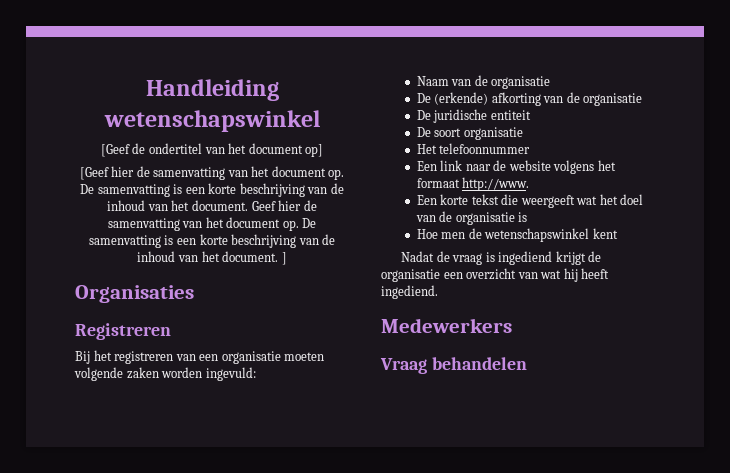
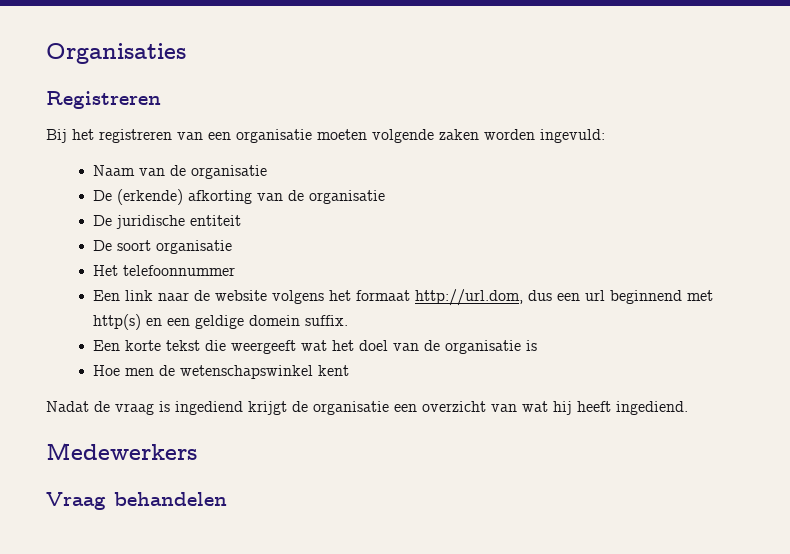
- Handleiding wetenschapswinkel
- [Geef de ondertitel van het document op]
- [Geef hier de samenvatting van het document op. De samenvatting is een korte beschrijving van de inhoud van het document. Geef hier de samenvatting van het document op. De samenvatting is een korte beschrijving van de inhoud van het document. ]
- Een link naar de website volgens het formaat http://www.
+ Een link naar de website volgens het formaat http://url.dom, dus een url beginnend met http(s) en een geldige domein suffix.

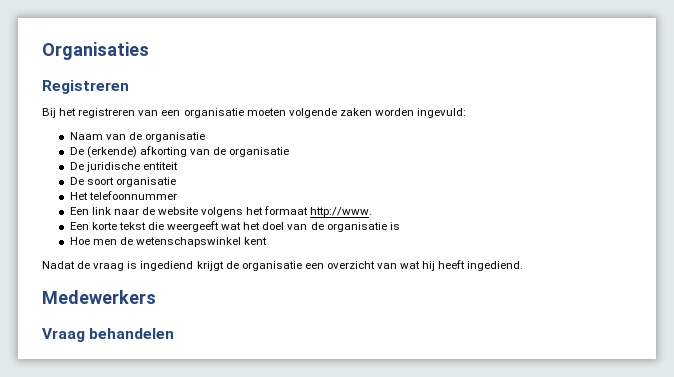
- Een link naar de website volgens het formaat http://url.dom, dus een url beginnend met http(s) en een geldige domein suffix.
+ Een link naar de website volgens het formaat http://www.

